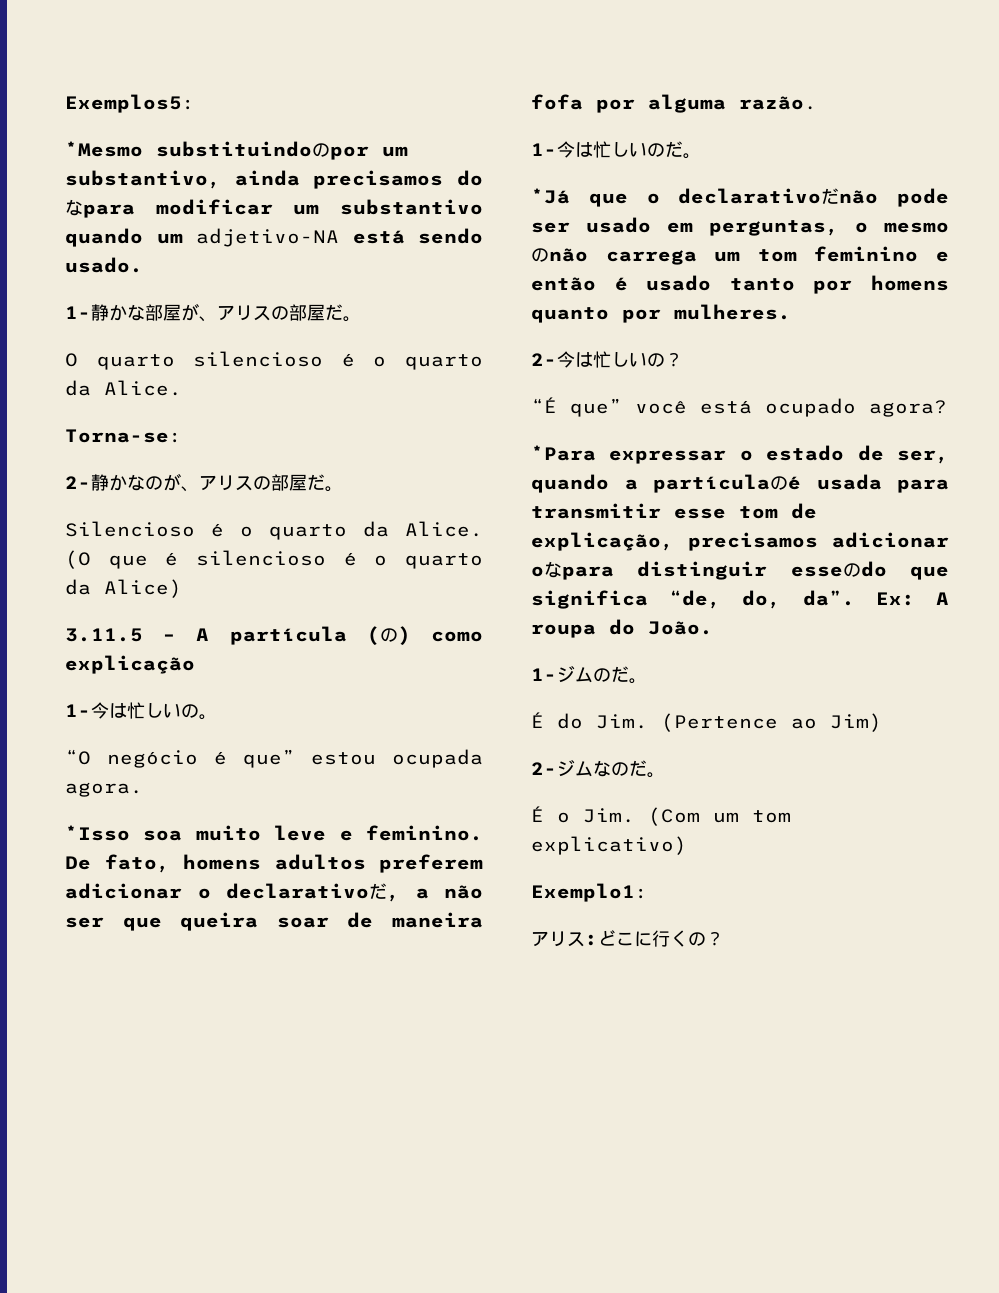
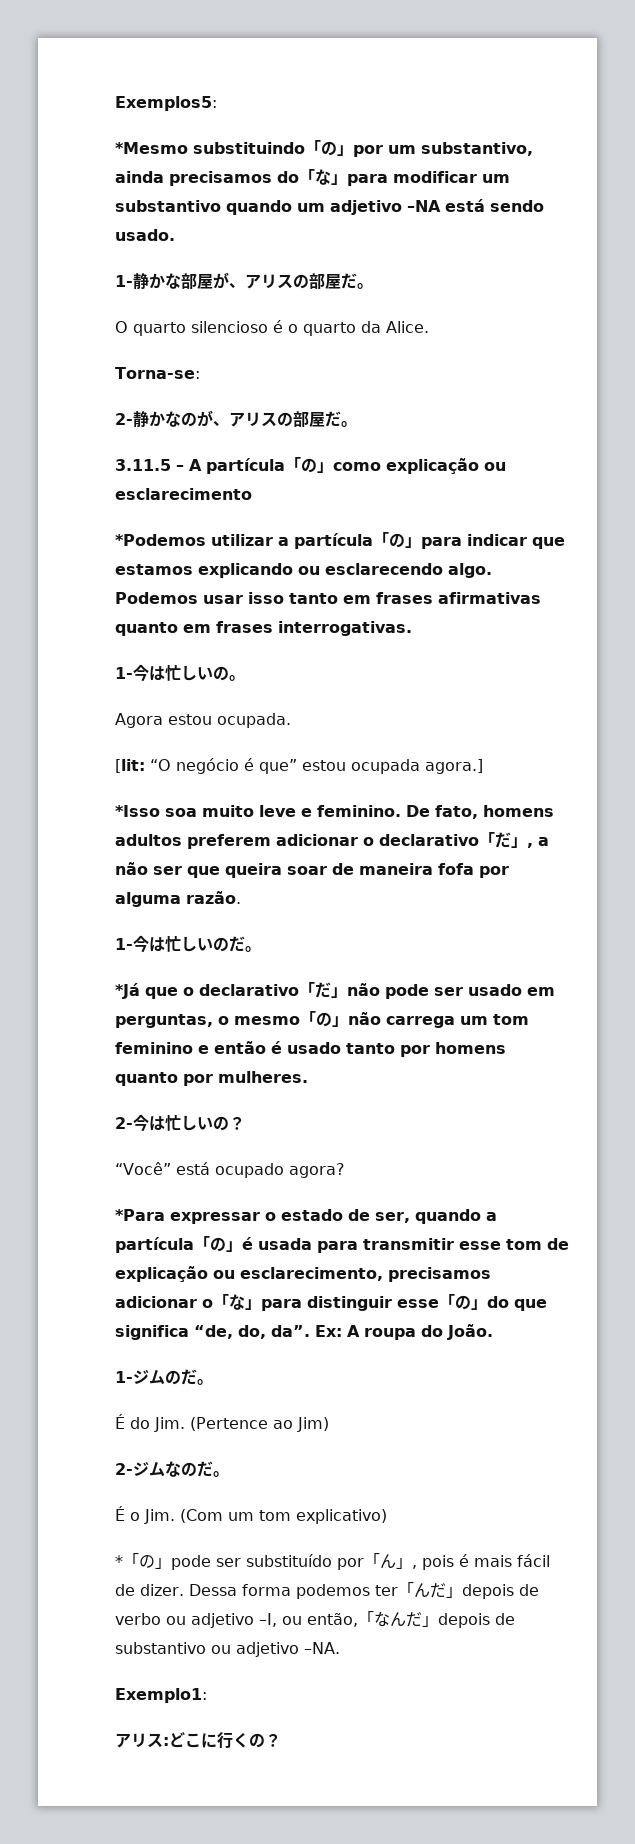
- *Mesmo substituindoのpor um substantivo, ainda precisamos doなpara modificar um substantivo quando um adjetivo-NA está sendo usado.
+ *Mesmo substituindo「の」por um substantivo, ainda precisamos do「な」para modificar um substantivo quando um adjetivo –NA está sendo usado.
- Silencioso é o quarto da Alice. (O que é silencioso é o quarto da Alice)
- 3.11.5 – A partícula (の) como explicação
+ 3.11.5 – A partícula「の」como explicação ou esclarecimento
+ *Podemos utilizar a partícula「の」para indicar que estamos explicando ou esclarecendo algo. Podemos usar isso tanto em frases afirmativas quanto em frases interrogativas.
- “O negócio é que” estou ocupada agora.
+ Agora estou ocupada.
+ [lit: “O negócio é que” estou ocupada agora.]
- De fato, homens adultos preferem adicionar o declarativoだ, a não ser que queira soar de maneira fofa por alguma razão.
+ De fato, homens adultos preferem adicionar o declarativo「だ」, a não ser que queira soar de maneira fofa por alguma razão.
- *Já que o declarativoだnão pode ser usado em perguntas, o mesmoのnão carrega um tom feminino e então é usado tanto por homens quanto por mulheres.
+ *Já que o declarativo「だ」não pode ser usado em perguntas, o mesmo「の」não carrega um tom feminino e então é usado tanto por homens quanto por mulheres.
- “É que” você está ocupado agora?
+ “Você” está ocupado agora?
- *Para expressar o estado de ser, quando a partículaのé usada para transmitir esse tom de explicação, precisamos adicionar oなpara distinguir esseのdo que significa “de, do, da”.
+ *Para expressar o estado de ser, quando a partícula「の」é usada para transmitir esse tom de explicação ou esclarecimento, precisamos adicionar o「な」para distinguir esse「の」do que significa “de, do, da”.
+ *「の」pode ser substituído por「ん」, pois é mais fácil de dizer. Dessa forma podemos ter「んだ」depois de verbo ou adjetivo –I, ou então,「なんだ」depois de substantivo ou adjetivo –NA.

